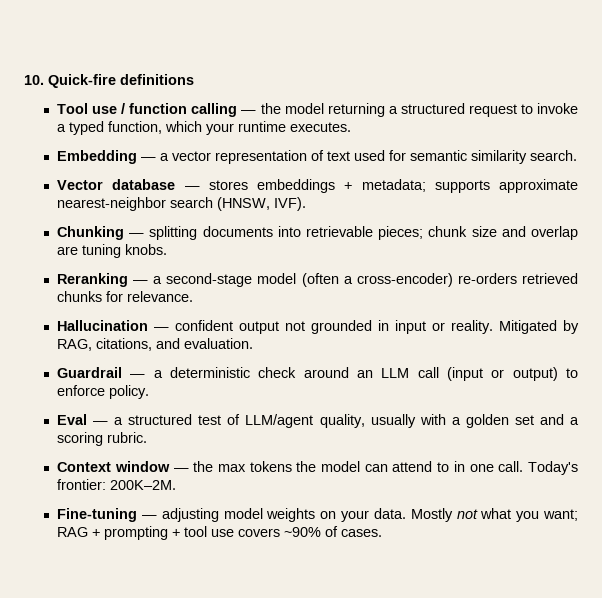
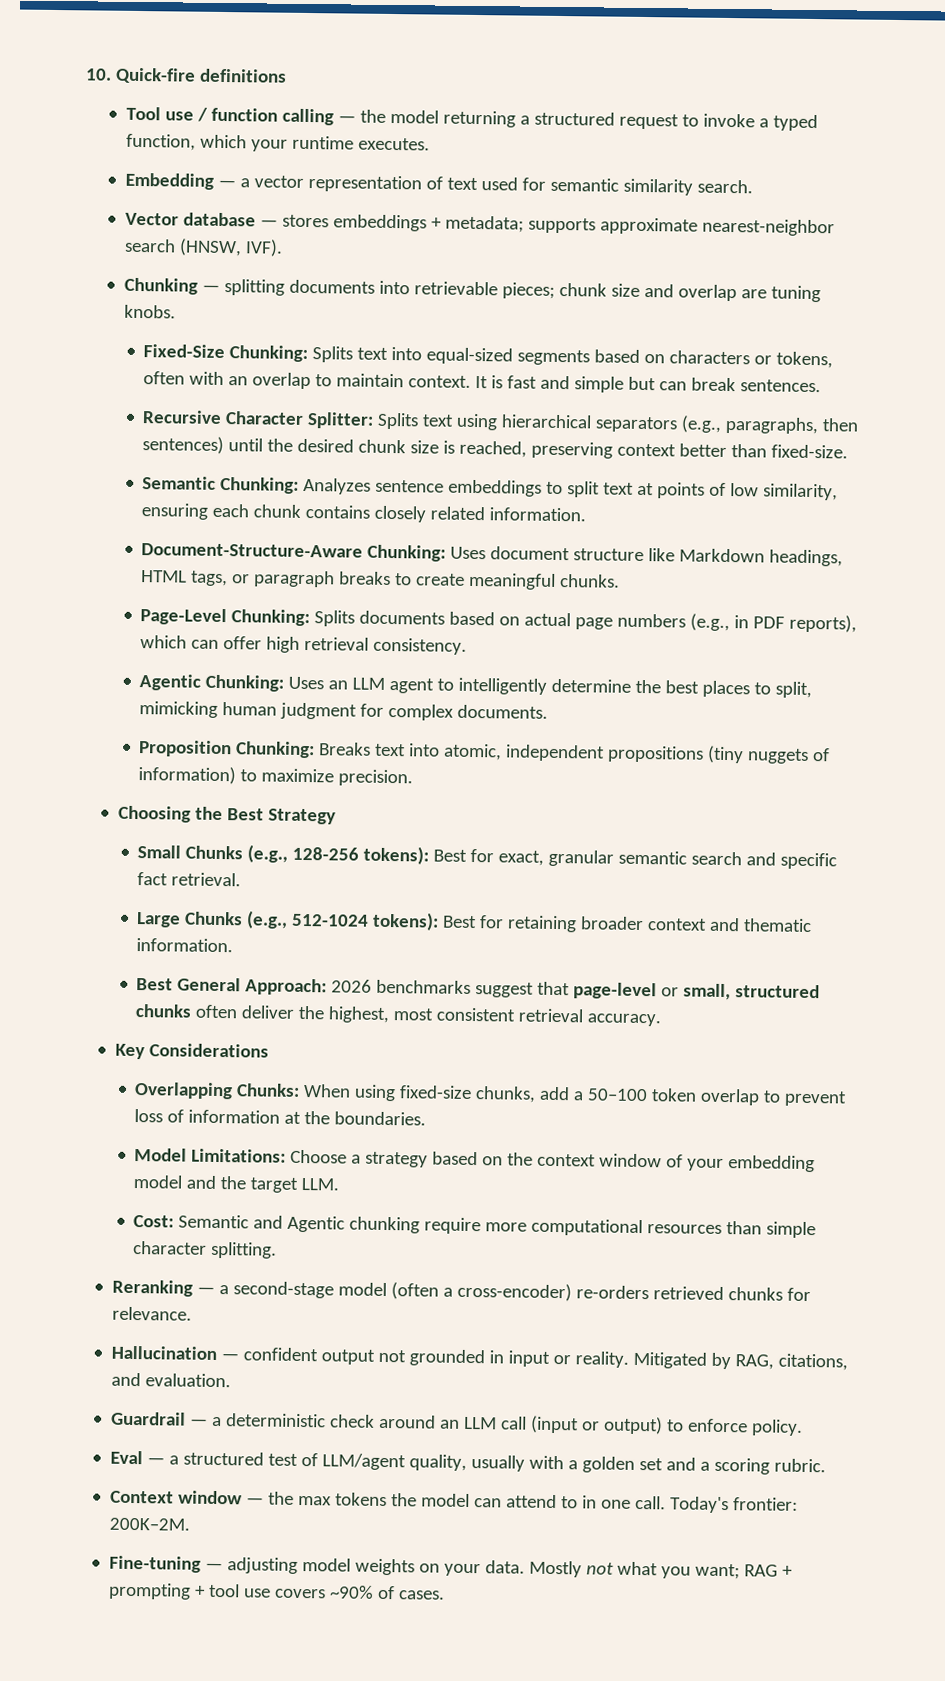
+ Fixed-Size Chunking: Splits text into equal-sized segments based on characters or tokens, often with an overlap to maintain context. It is fast and simple but can break sentences.
+ Recursive Character Splitter: Splits text using hierarchical separators (e.g., paragraphs, then sentences) until the desired chunk size is reached, preserving context better than fixed-size.
+ Semantic Chunking: Analyzes sentence embeddings to split text at points of low similarity, ensuring each chunk contains closely related information.
+ Document-Structure-Aware Chunking: Uses document structure like Markdown headings, HTML tags, or paragraph breaks to create meaningful chunks.
+ Page-Level Chunking: Splits documents based on actual page numbers (e.g., in PDF reports), which can offer high retrieval consistency.
+ Agentic Chunking: Uses an LLM agent to intelligently determine the best places to split, mimicking human judgment for complex documents.
+ Proposition Chunking: Breaks text into atomic, independent propositions (tiny nuggets of information) to maximize precision.
+ Choosing the Best Strategy
+ Small Chunks (e.g., 128-256 tokens): Best for exact, granular semantic search and specific fact retrieval.
+ Large Chunks (e.g., 512-1024 tokens): Best for retaining broader context and thematic information.
+ Best General Approach: 2026 benchmarks suggest that page-level or small, structured chunks often deliver the highest, most consistent retrieval accuracy.
+ Key Considerations
+ Overlapping Chunks: When using fixed-size chunks, add a 50–100 token overlap to prevent loss of information at the boundaries.
+ Model Limitations: Choose a strategy based on the context window of your embedding model and the target LLM.
+ Cost: Semantic and Agentic chunking require more computational resources than simple character splitting.

